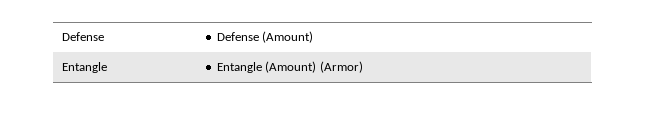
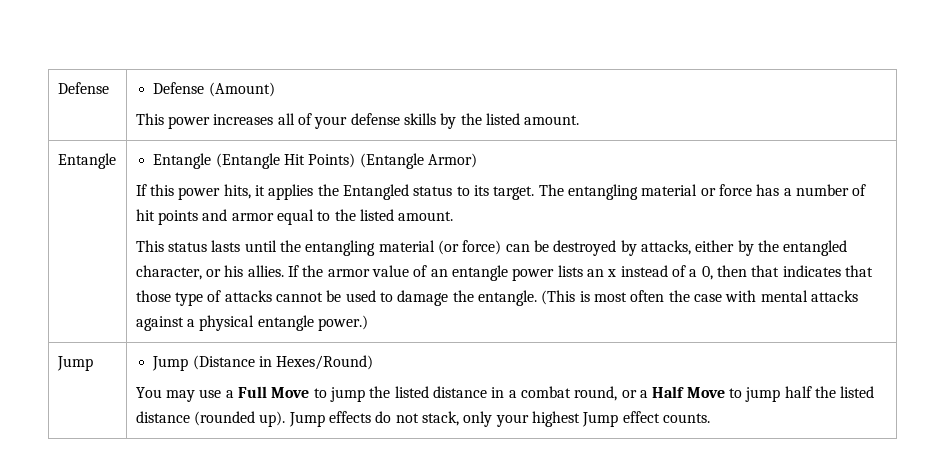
  Defense | Defense (Amount)
- Entangle | Entangle (Amount) (Armor)
+ This power increases all of your defense skills by the listed amount.
+ Entangle | Entangle (Entangle Hit Points) (Entangle Armor)
+ If this power hits, it applies the Entangled status to its target. The entangling material or force has a number of hit points and armor equal to the listed amount.
+ This status lasts until the entangling material (or force) can be destroyed by attacks, either by the entangled character, or his allies. If the armor value of an entangle power lists an x instead of a 0, then that indicates that those type of attacks cannot be used to damage the entangle. (This is most often the case with mental attacks against a physical entangle power.)
+ Jump | Jump (Distance in Hexes/Round)
+ You may use a Full Move to jump the listed distance in a combat round, or a Half Move to jump half the listed distance (rounded up). Jump effects do not stack, only your highest Jump effect counts.

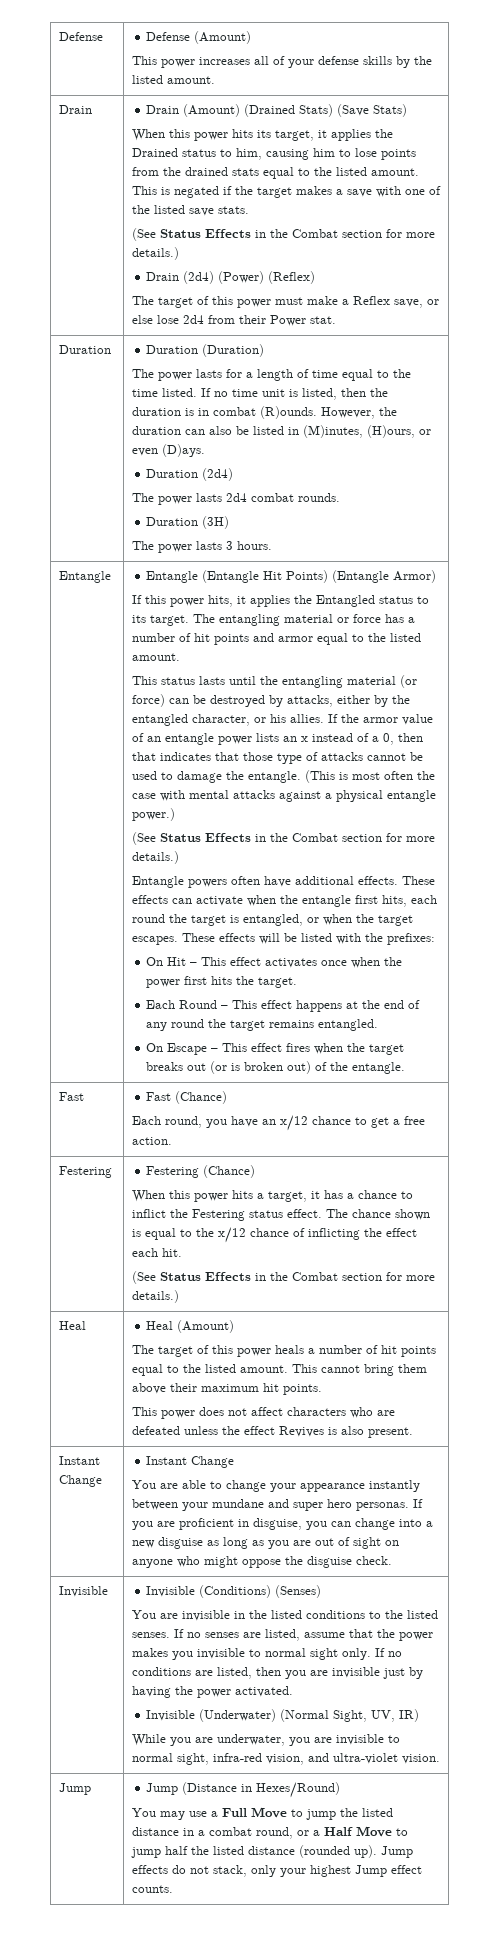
+ Drain | Drain (Amount) (Drained Stats) (Save Stats)
+ When this power hits its target, it applies the Drained status to him, causing him to lose points from the drained stats equal to the listed amount. This is negated if the target makes a save with one of the listed save stats.
+ (See Status Effects in the Combat section for more details.)
+ Drain (2d4) (Power) (Reflex)
+ The target of this power must make a Reflex save, or else lose 2d4 from their Power stat.
+ Duration | Duration (Duration)
+ The power lasts for a length of time equal to the time listed. If no time unit is listed, then the duration is in combat (R)ounds. However, the duration can also be listed in (M)inutes, (H)ours, or even (D)ays.
+ Duration (2d4)
+ The power lasts 2d4 combat rounds.
+ Duration (3H)
+ The power lasts 3 hours.
  (This is most often the case with mental attacks against a physical entangle power.)
+ (See Status Effects in the Combat section for more details.)
+ Entangle powers often have additional effects. These effects can activate when the entangle first hits, each round the target is entangled, or when the target escapes. These effects will be listed with the prefixes:
+ On Hit – This effect activates once when the power first hits the target.
+ Each Round – This effect happens at the end of any round the target remains entangled.
+ On Escape – This effect fires when the target breaks out (or is broken out) of the entangle.
+ Fast | Fast (Chance)
+ Each round, you have an x/12 chance to get a free action.
+ Festering | Festering (Chance)
+ When this power hits a target, it has a chance to inflict the Festering status effect. The chance shown is equal to the x/12 chance of inflicting the effect each hit.
+ (See Status Effects in the Combat section for more details.)
+ Heal | Heal (Amount)
+ The target of this power heals a number of hit points equal to the listed amount. This cannot bring them above their maximum hit points.
+ This power does not affect characters who are defeated unless the effect Revives is also present.
+ Instant Change | Instant Change
+ You are able to change your appearance instantly between your mundane and super hero personas. If you are proficient in disguise, you can change into a new disguise as long as you are out of sight on anyone who might oppose the disguise check.
+ Invisible | Invisible (Conditions) (Senses)
+ You are invisible in the listed conditions to the listed senses. If no senses are listed, assume that the power makes you invisible to normal sight only. If no conditions are listed, then you are invisible just by having the power activated.
+ Invisible (Underwater) (Normal Sight, UV, IR)
+ While you are underwater, you are invisible to normal sight, infra-red vision, and ultra-violet vision.

